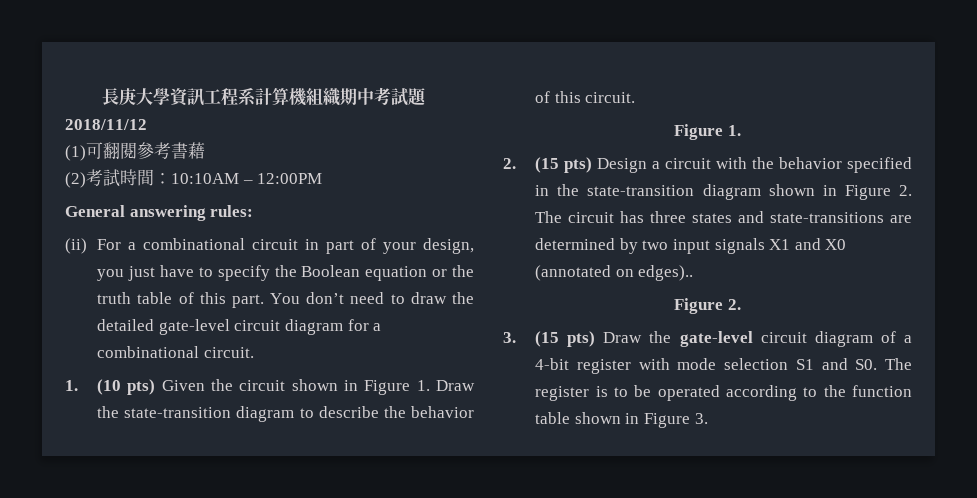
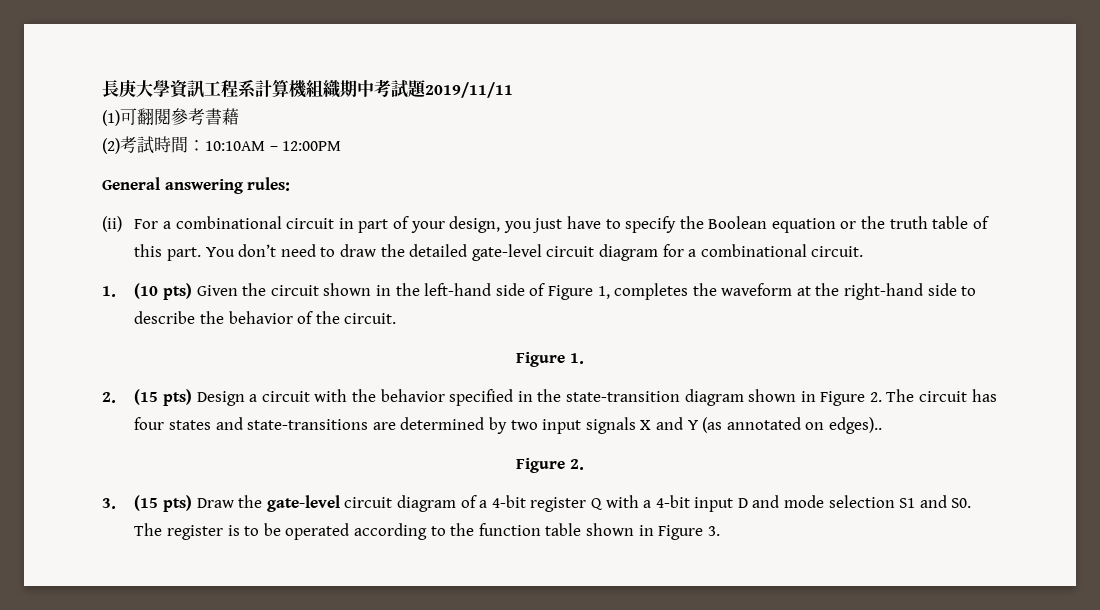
- 長庚大學資訊工程系計算機組織期中考試題2018/11/12
+ 長庚大學資訊工程系計算機組織期中考試題2019/11/11
- 1. (10 pts) Given the circuit shown in Figure 1. Draw the state-transition diagram to describe the behavior of this circuit.
+ 1. (10 pts) Given the circuit shown in the left-hand side of Figure 1, completes the waveform at the right-hand side to describe the behavior of the circuit.
- 2. (15 pts) Design a circuit with the behavior specified in the state-transition diagram shown in Figure 2. The circuit has three states and state-transitions are determined by two input signals X1 and X0 (annotated on edges)..
+ 2. (15 pts) Design a circuit with the behavior specified in the state-transition diagram shown in Figure 2. The circuit has four states and state-transitions are determined by two input signals X and Y (as annotated on edges)..
- 3. (15 pts) Draw the gate-level circuit diagram of a 4-bit register with mode selection S1 and S0. The register is to be operated according to the function table shown in Figure 3.
+ 3. (15 pts) Draw the gate-level circuit diagram of a 4-bit register Q with a 4-bit input D and mode selection S1 and S0. The register is to be operated according to the function table shown in Figure 3.

